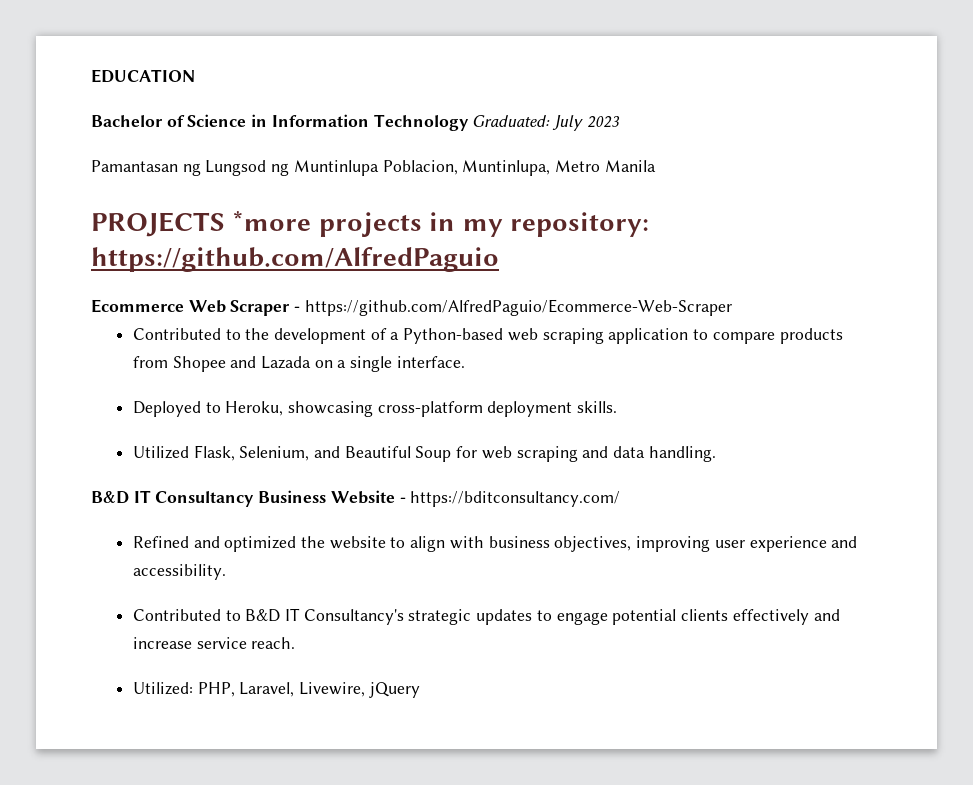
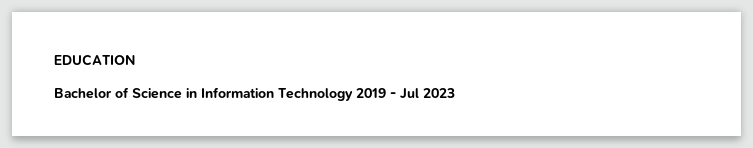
- Bachelor of Science in Information Technology Graduated: July 2023
- Pamantasan ng Lungsod ng Muntinlupa Poblacion, Muntinlupa, Metro Manila
- PROJECTS *more projects in my repository: https://github.com/AlfredPaguio
- Ecommerce Web Scraper - https://github.com/AlfredPaguio/Ecommerce-Web-Scraper
- Contributed to the development of a Python-based web scraping application to compare products from Shopee and Lazada on a single interface.
- Deployed to Heroku, showcasing cross-platform deployment skills.
- Utilized Flask, Selenium, and Beautiful Soup for web scraping and data handling.
- B&D IT Consultancy Business Website - https://bditconsultancy.com/
- Refined and optimized the website to align with business objectives, improving user experience and accessibility.
- Contributed to B&D IT Consultancy's strategic updates to engage potential clients effectively and increase service reach.
- Utilized: PHP, Laravel, Livewire, jQuery
+ Bachelor of Science in Information Technology 2019 - Jul 2023

